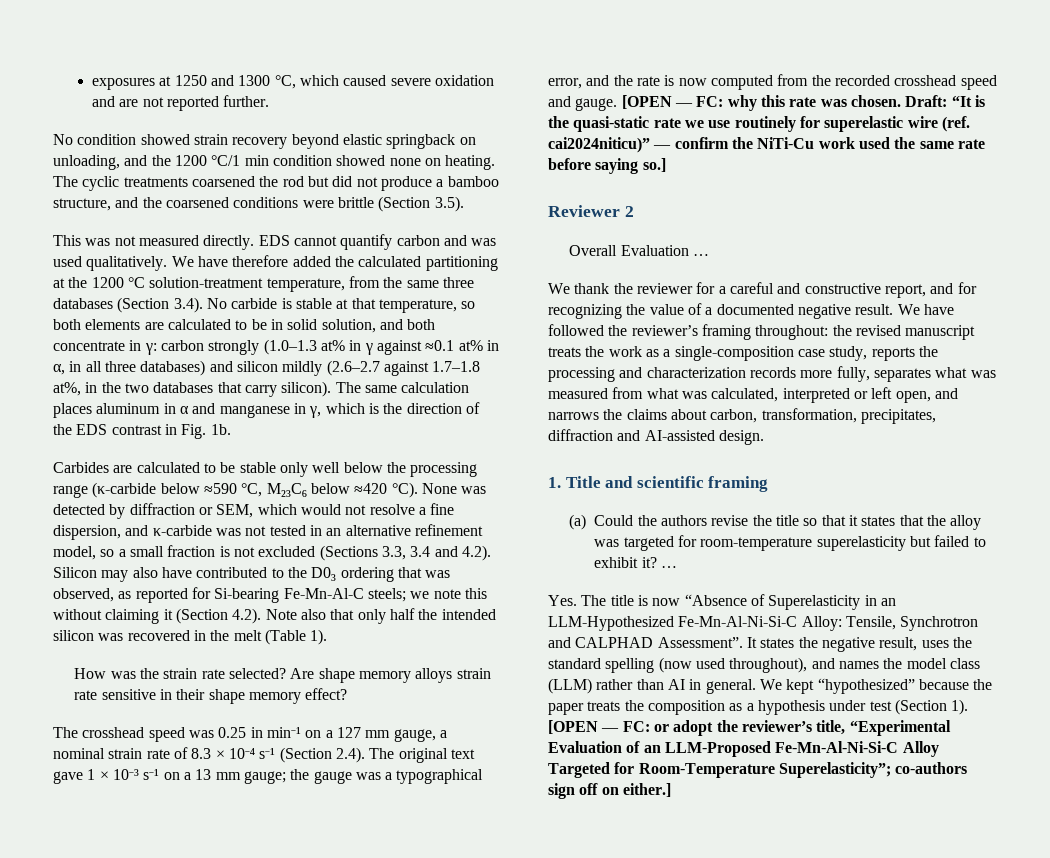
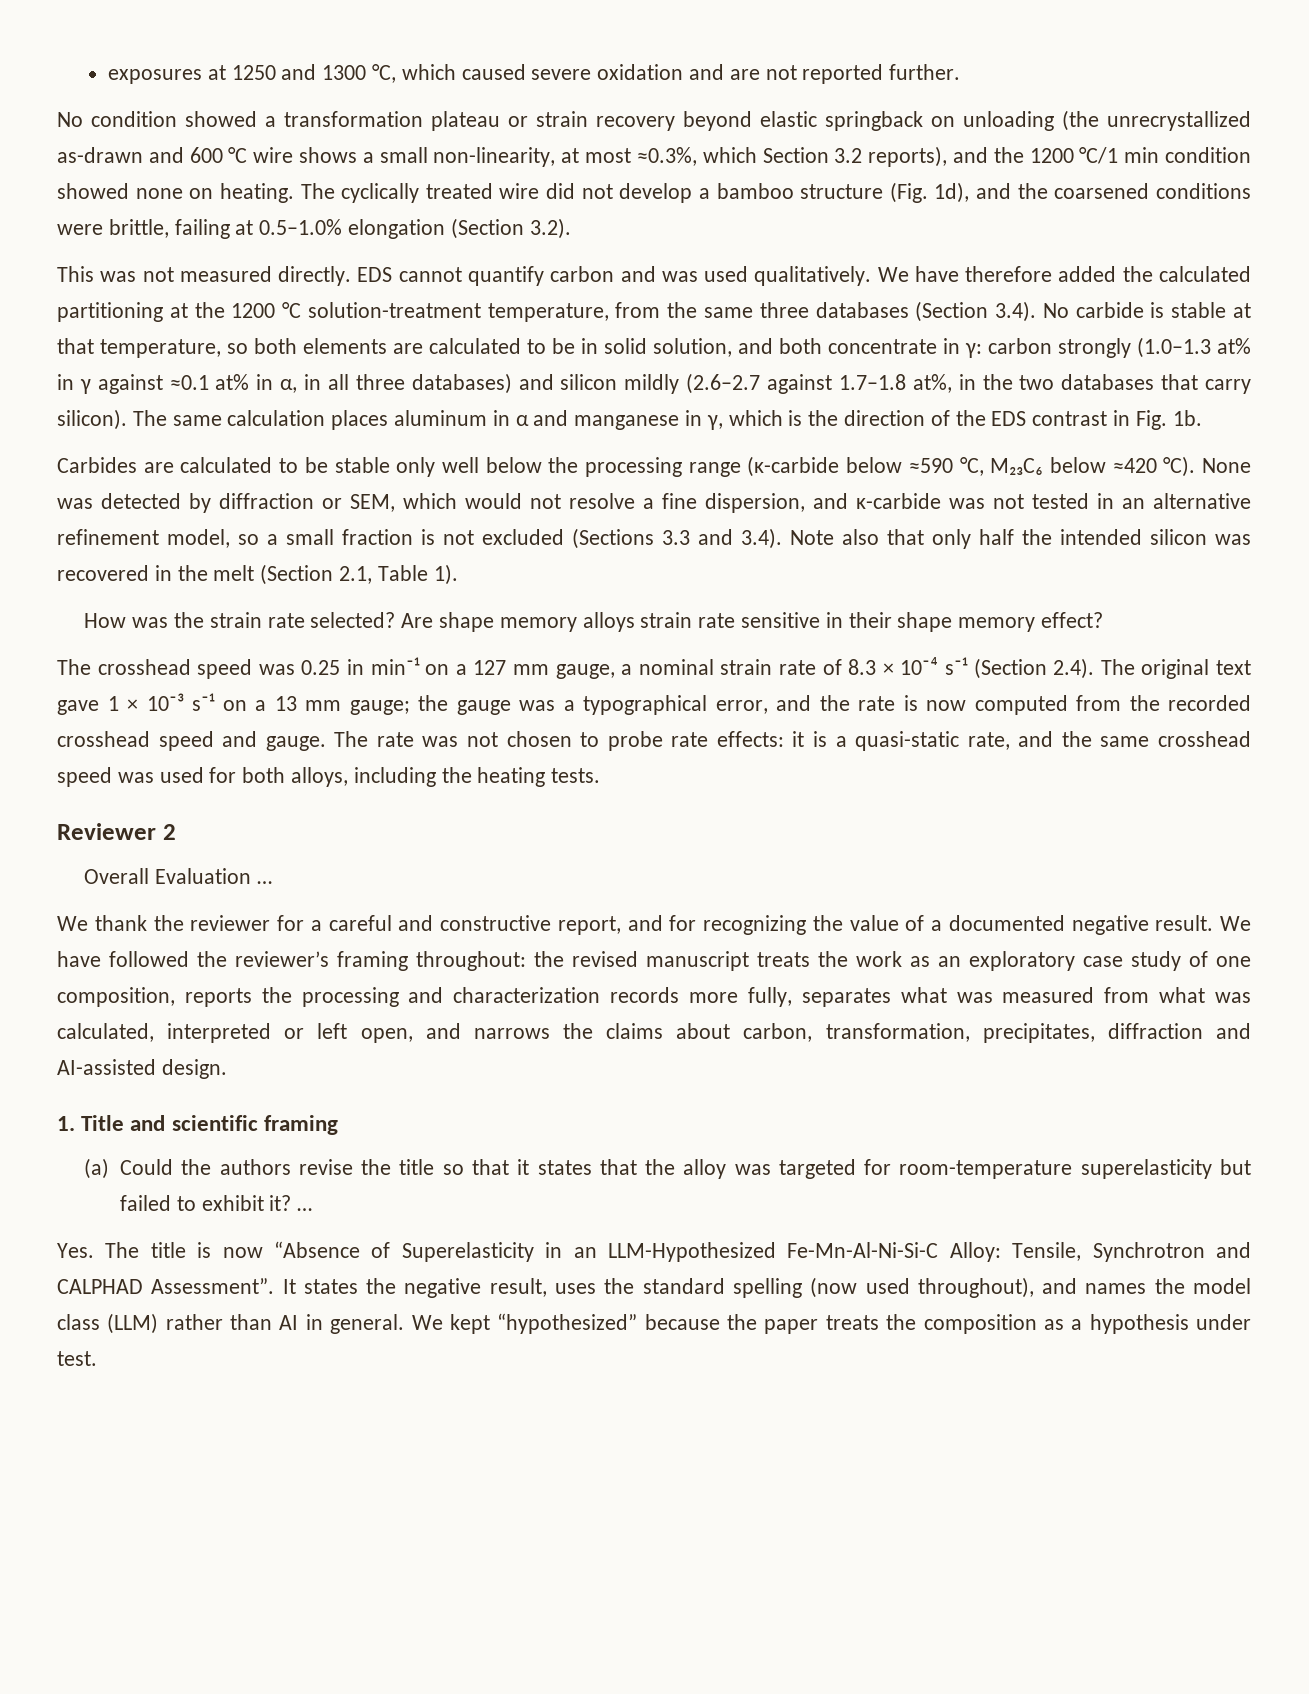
- No condition showed strain recovery beyond elastic springback on unloading, and the 1200 °C/1 min condition showed none on heating.
+ No condition showed a transformation plateau or strain recovery beyond elastic springback on unloading (the unrecrystallized as-drawn and 600 °C wire shows a small non-linearity, at most ≈0.3%, which Section 3.2 reports), and the 1200 °C/1 min condition showed none on heating.
- The cyclic treatments coarsened the rod but did not produce a bamboo structure, and the coarsened conditions were brittle (Section 3.5).
+ The cyclically treated wire did not develop a bamboo structure (Fig. 1d), and the coarsened conditions were brittle, failing at 0.5–1.0% elongation (Section 3.2).
- None was detected by diffraction or SEM, which would not resolve a fine dispersion, and κ-carbide was not tested in an alternative refinement model, so a small fraction is not excluded (Sections 3.3, 3.4 and 4.2). Silicon may also have contributed to the D0₃ ordering that was observed, as reported for Si-bearing Fe-Mn-Al-C steels; we note this without claiming it (Section 4.2). Note also that only half the intended silicon was recovered in the melt (Table 1).
+ None was detected by diffraction or SEM, which would not resolve a fine dispersion, and κ-carbide was not tested in an alternative refinement model, so a small fraction is not excluded (Sections 3.3 and 3.4). Note also that only half the intended silicon was recovered in the melt (Section 2.1, Table 1).
- [OPEN — FC: why this rate was chosen. Draft: “It is the quasi-static rate we use routinely for superelastic wire (ref. cai2024niticu)” — confirm the NiTi-Cu work used the same rate before saying so.]
+ The rate was not chosen to probe rate effects: it is a quasi-static rate, and the same crosshead speed was used for both alloys, including the heating tests.
- We have followed the reviewer’s framing throughout: the revised manuscript treats the work as a single-composition case study, reports the processing and characterization records more fully, separates what was measured from what was calculated, interpreted or left open, and narrows the claims about carbon, transformation, precipitates, diffraction and AI-assisted design.
+ We have followed the reviewer’s framing throughout: the revised manuscript treats the work as an exploratory case study of one composition, reports the processing and characterization records more fully, separates what was measured from what was calculated, interpreted or left open, and narrows the claims about carbon, transformation, precipitates, diffraction and AI-assisted design.
- We kept “hypothesized” because the paper treats the composition as a hypothesis under test (Section 1). [OPEN — FC: or adopt the reviewer’s title, “Experimental Evaluation of an LLM-Proposed Fe-Mn-Al-Ni-Si-C Alloy Targeted for Room-Temperature Superelasticity”; co-authors sign off on either.]
+ We kept “hypothesized” because the paper treats the composition as a hypothesis under test.

